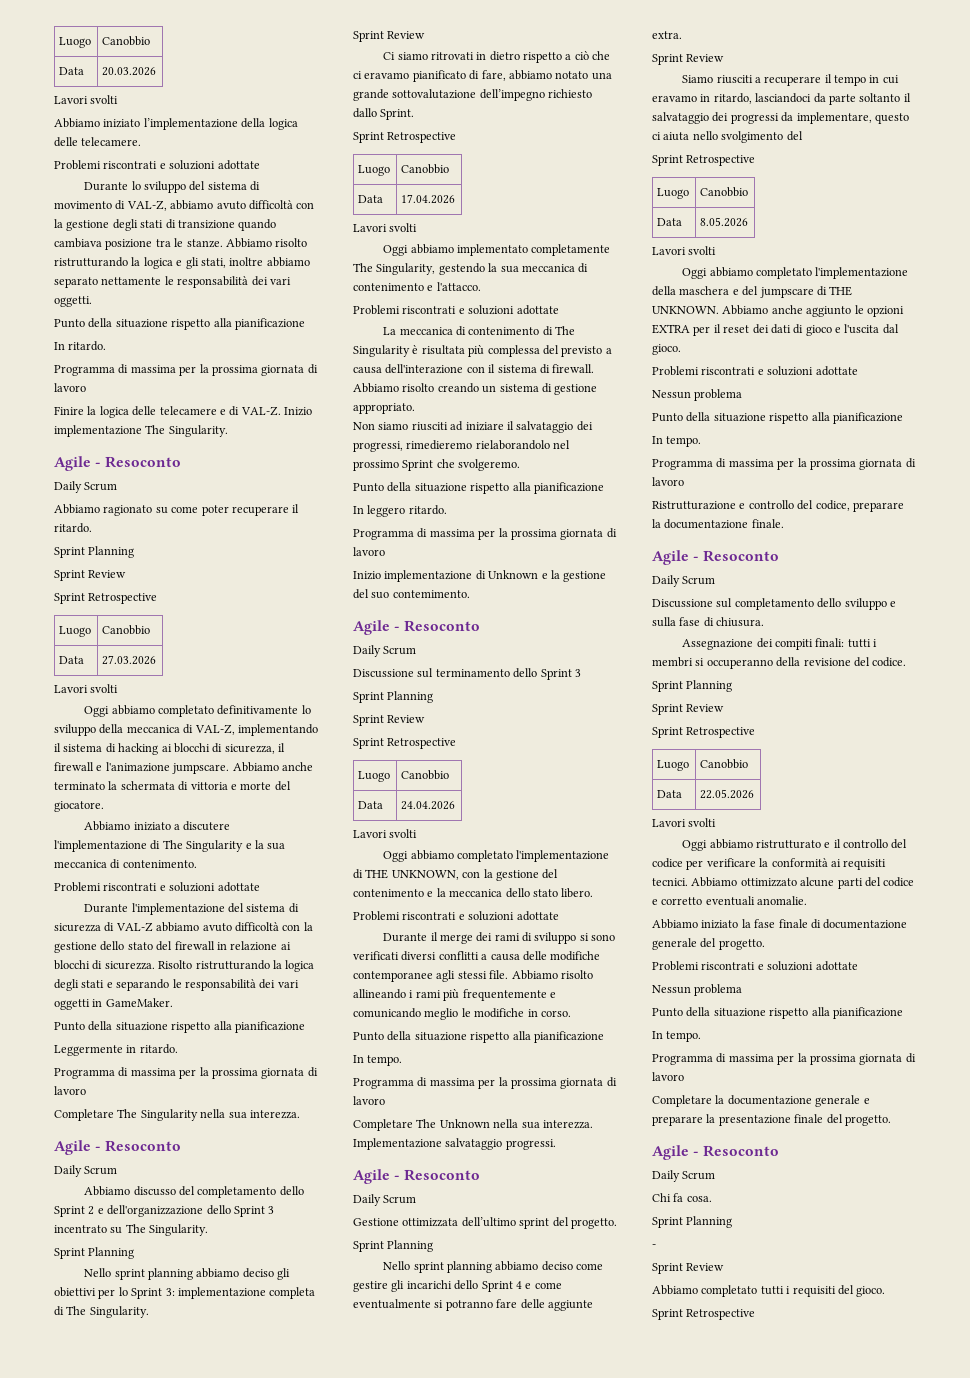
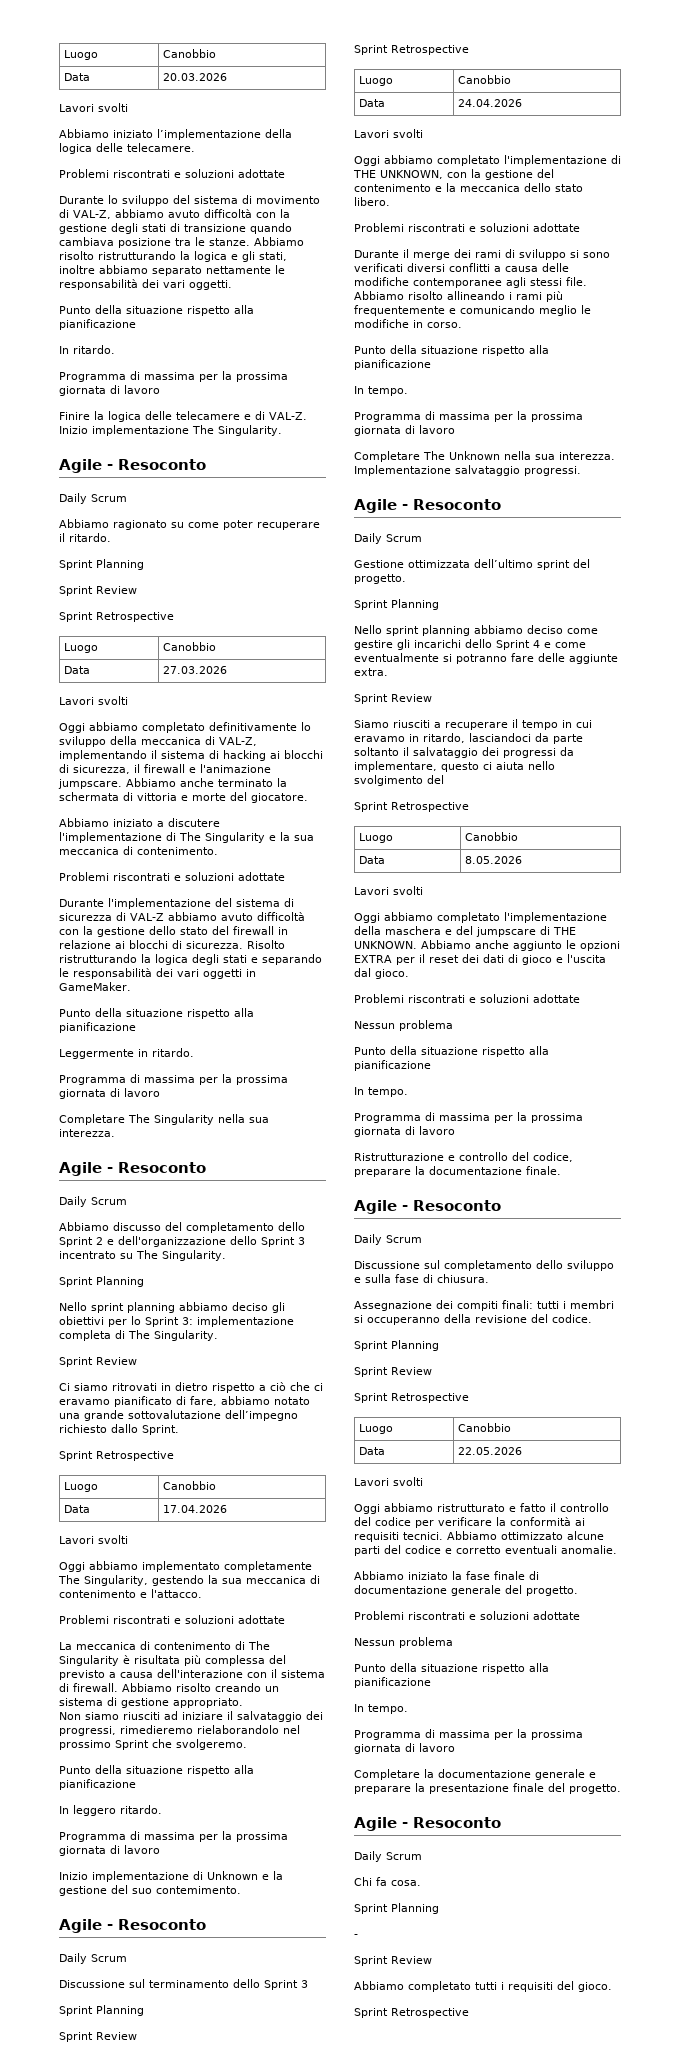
- Oggi abbiamo ristrutturato e il controllo del codice per verificare la conformità ai requisiti tecnici.
+ Oggi abbiamo ristrutturato e fatto il controllo del codice per verificare la conformità ai requisiti tecnici.

